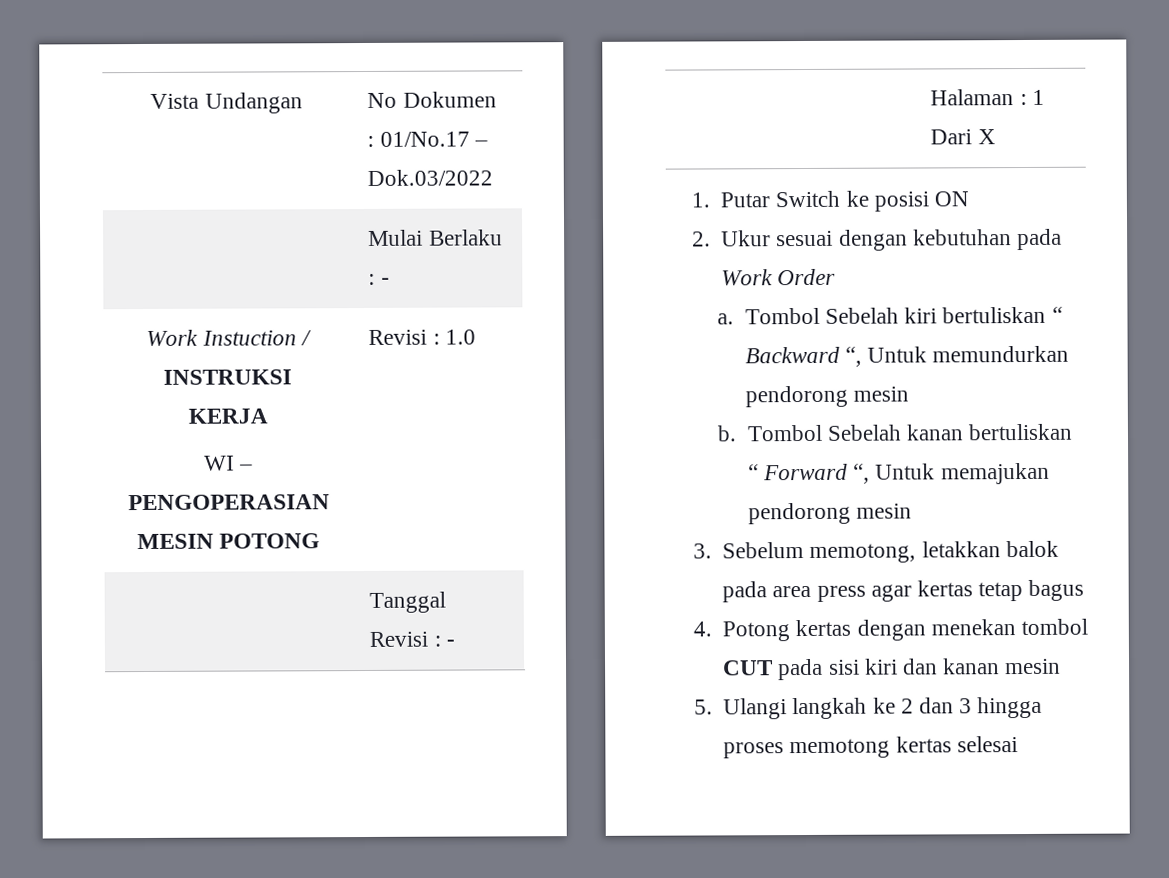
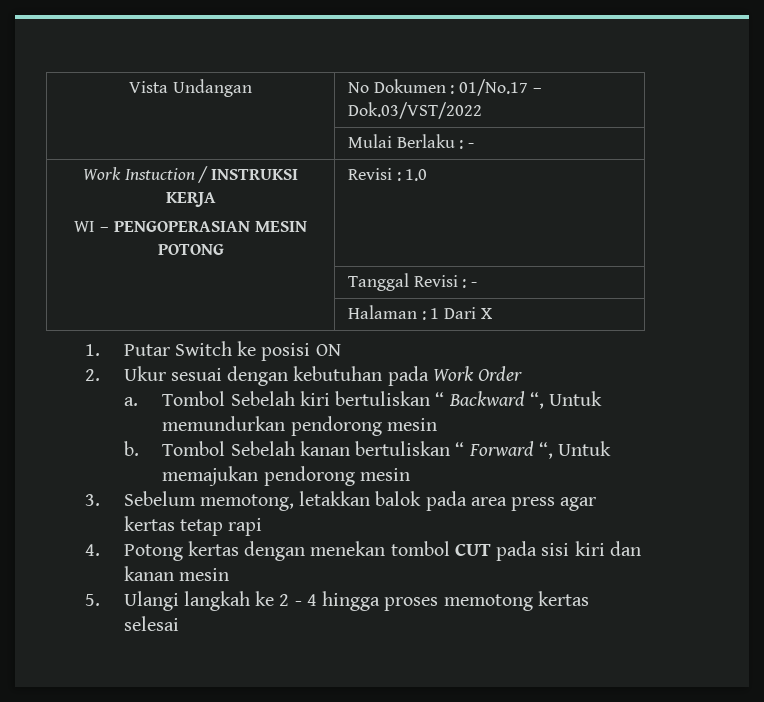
- Vista Undangan | No Dokumen : 01/No.17 – Dok.03/2022
+ Vista Undangan | No Dokumen : 01/No.17 – Dok.03/VST/2022
- 3. Sebelum memotong, letakkan balok pada area press agar kertas tetap bagus
+ 3. Sebelum memotong, letakkan balok pada area press agar kertas tetap rapi
- 5. Ulangi langkah ke 2 dan 3 hingga proses memotong kertas selesai
+ 5. Ulangi langkah ke 2 - 4 hingga proses memotong kertas selesai

